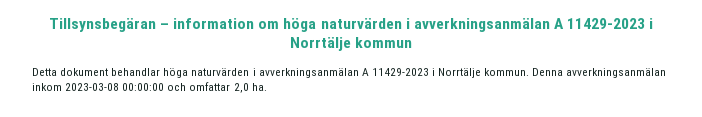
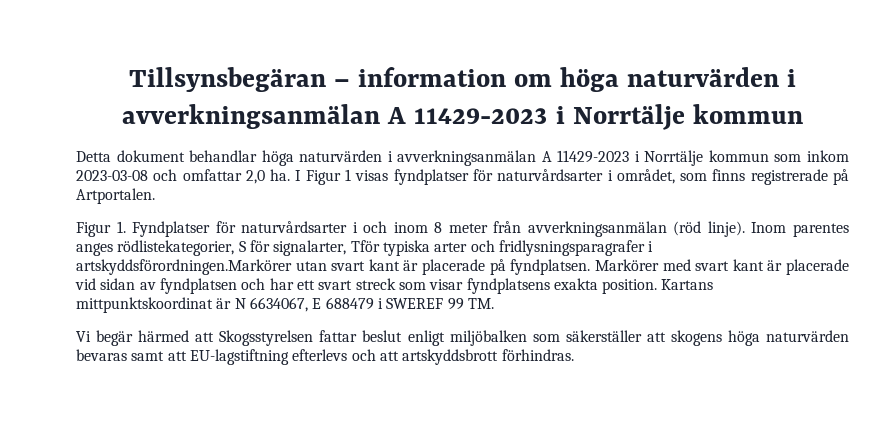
- Detta dokument behandlar höga naturvärden i avverkningsanmälan A 11429-2023 i Norrtälje kommun. Denna avverkningsanmälan inkom 2023-03-08 00:00:00 och omfattar 2,0 ha.
+ Detta dokument behandlar höga naturvärden i avverkningsanmälan A 11429-2023 i Norrtälje kommun som inkom 2023-03-08 och omfattar 2,0 ha.
+ I Figur 1 visas fyndplatser för naturvårdsarter i området, som finns registrerade på Artportalen.
+ Figur 1. Fyndplatser för naturvårdsarter i och inom 8 meter från avverkningsanmälan (röd linje). Inom parentes anges rödlistekategorier, S för signalarter, Tför typiska arter och fridlysningsparagrafer i artskyddsförordningen.Markörer utan svart kant är placerade på fyndplatsen. Markörer med svart kant är placerade vid sidan av fyndplatsen och har ett svart streck som visar fyndplatsens exakta position. Kartans mittpunktskoordinat är N 6634067, E 688479 i SWEREF 99 TM.
+ Vi begär härmed att Skogsstyrelsen fattar beslut enligt miljöbalken som säkerställer att skogens höga naturvärden bevaras samt att EU-lagstiftning efterlevs och att artskyddsbrott förhindras.

